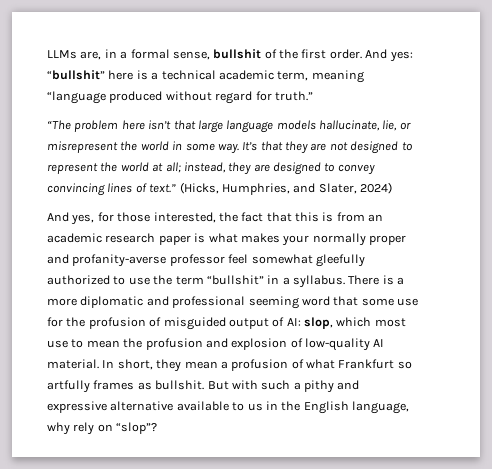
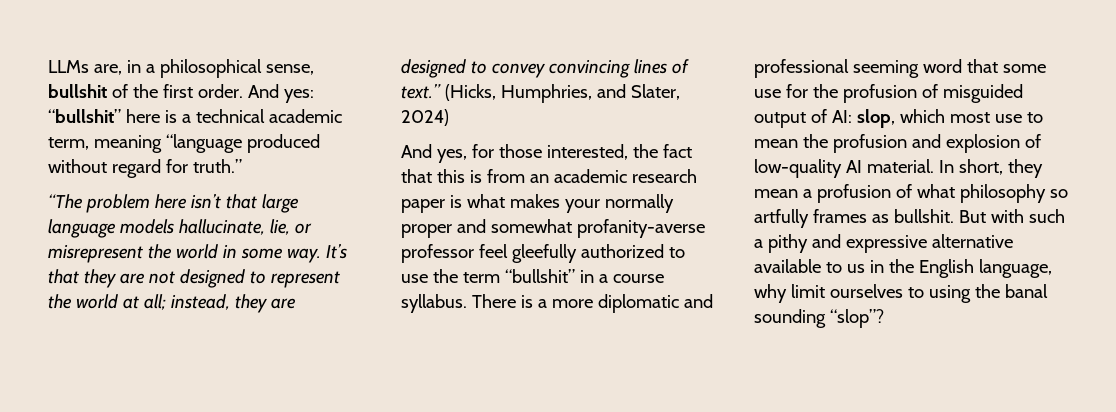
- LLMs are, in a formal sense, bullshit of the first order.
+ LLMs are, in a philosophical sense, bullshit of the first order.
- And yes, for those interested, the fact that this is from an academic research paper is what makes your normally proper and profanity-averse professor feel somewhat gleefully authorized to use the term “bullshit” in a syllabus.
+ And yes, for those interested, the fact that this is from an academic research paper is what makes your normally proper and somewhat profanity-averse professor feel gleefully authorized to use the term “bullshit” in a course syllabus.
- In short, they mean a profusion of what Frankfurt so artfully frames as bullshit.
+ In short, they mean a profusion of what philosophy so artfully frames as bullshit.
- But with such a pithy and expressive alternative available to us in the English language, why rely on “slop”?
+ But with such a pithy and expressive alternative available to us in the English language, why limit ourselves to using the banal sounding “slop”?

